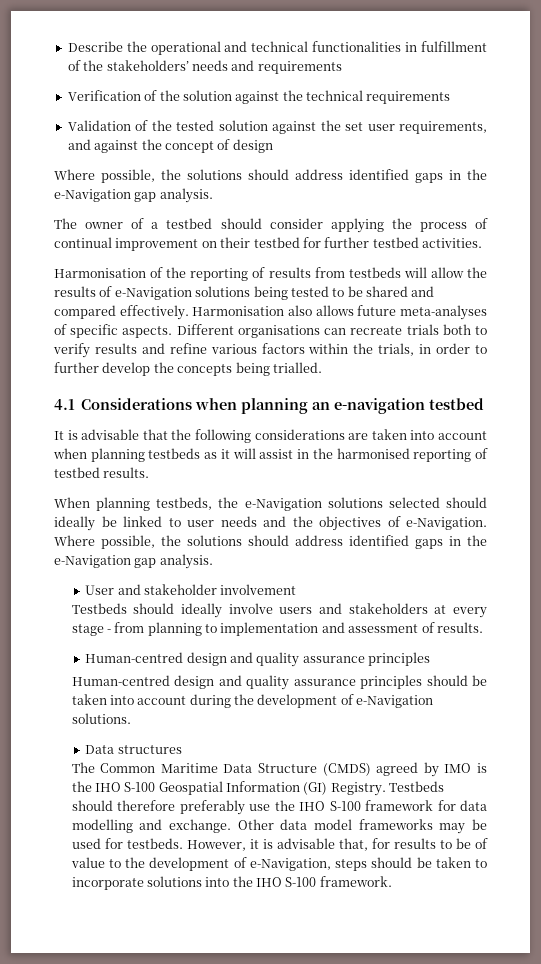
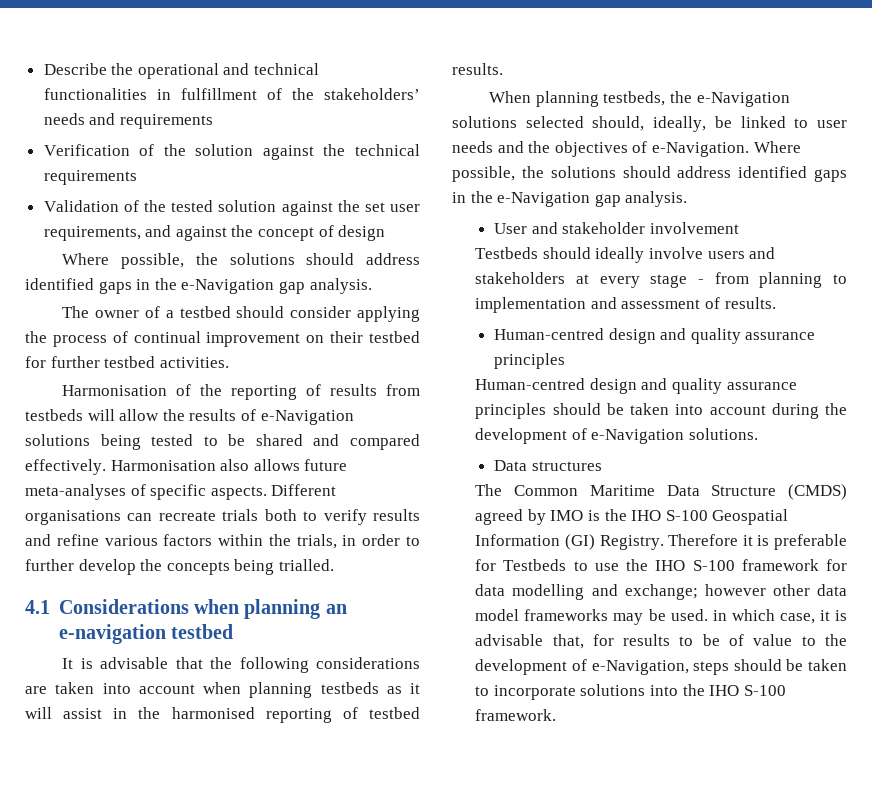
- When planning testbeds, the e-Navigation solutions selected should ideally be linked to user needs and the objectives of e-Navigation.
+ When planning testbeds, the e-Navigation solutions selected should, ideally, be linked to user needs and the objectives of e-Navigation.
- Testbeds should therefore preferably use the IHO S-100 framework for data modelling and exchange. Other data model frameworks may be used for testbeds. However, it is advisable that, for results to be of value to the development of e-Navigation, steps should be taken to incorporate solutions into the IHO S-100 framework.
+ Therefore it is preferable for Testbeds to use the IHO S-100 framework for data modelling and exchange; however other data model frameworks may be used. in which case, it is advisable that, for results to be of value to the development of e-Navigation, steps should be taken to incorporate solutions into the IHO S-100 framework.

